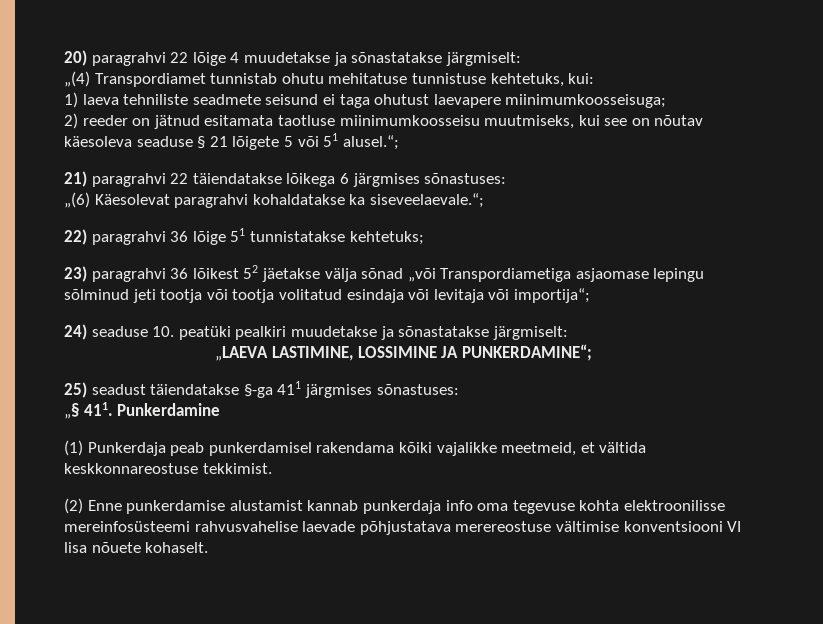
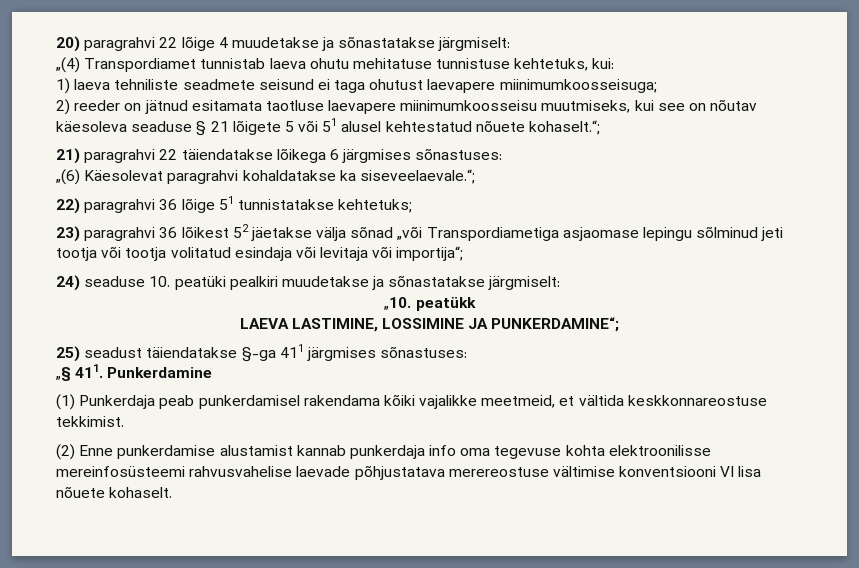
- „(4) Transpordiamet tunnistab ohutu mehitatuse tunnistuse kehtetuks, kui:
+ „(4) Transpordiamet tunnistab laeva ohutu mehitatuse tunnistuse kehtetuks, kui:
- 2) reeder on jätnud esitamata taotluse miinimumkoosseisu muutmiseks, kui see on nõutav käesoleva seaduse § 21 lõigete 5 või 51 alusel.“;
+ 2) reeder on jätnud esitamata taotluse laevapere miinimumkoosseisu muutmiseks, kui see on nõutav käesoleva seaduse § 21 lõigete 5 või 51 alusel kehtestatud nõuete kohaselt.“;
- „LAEVA LASTIMINE, LOSSIMINE JA PUNKERDAMINE“;
+ „10. peatükk
+ LAEVA LASTIMINE, LOSSIMINE JA PUNKERDAMINE“;

